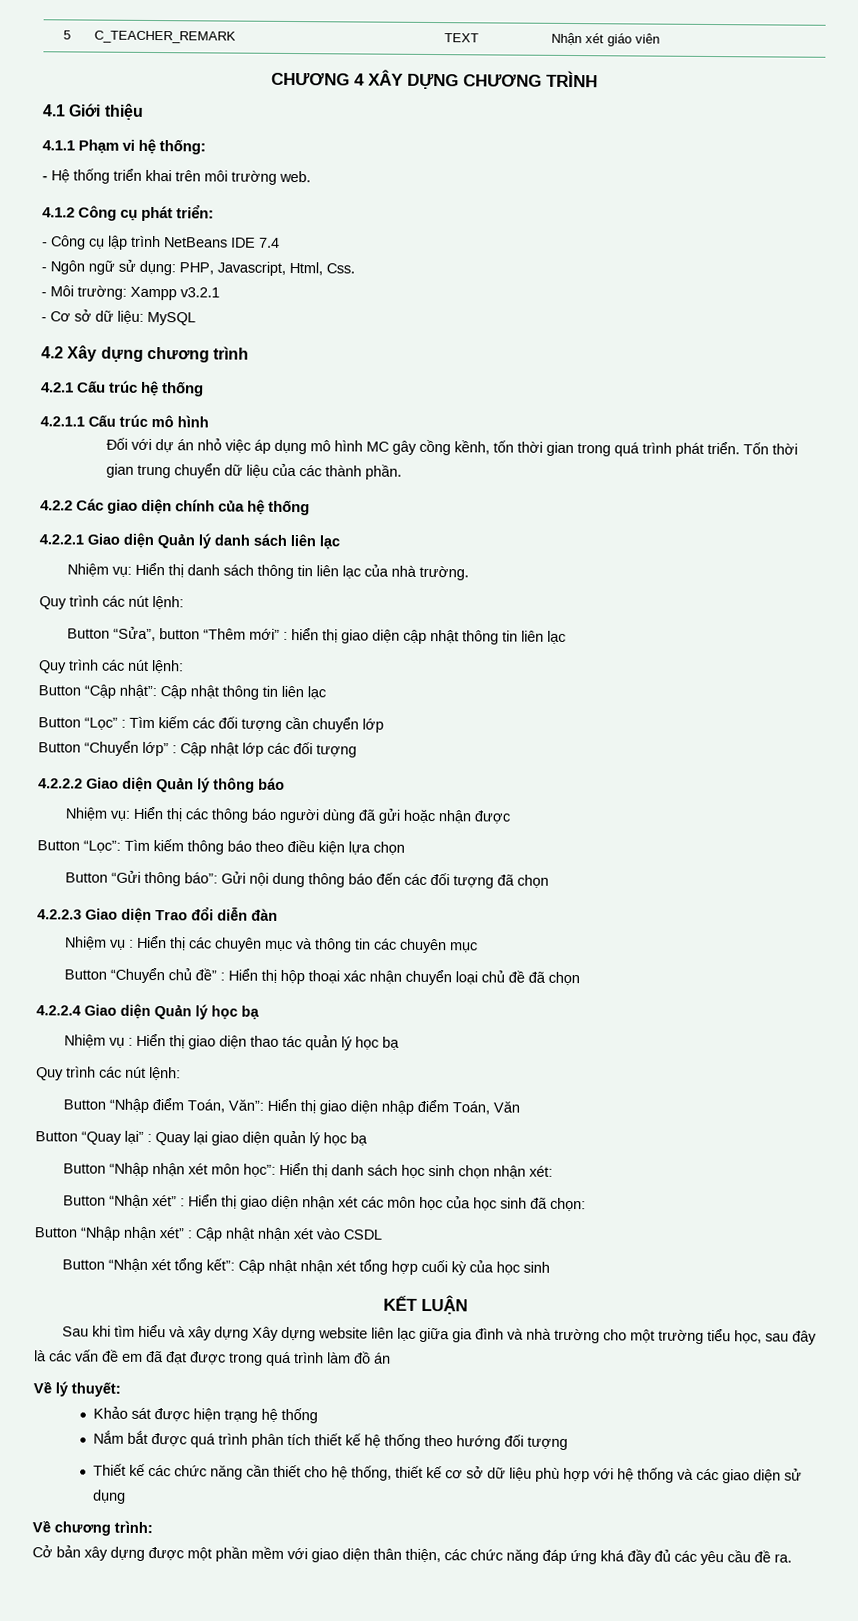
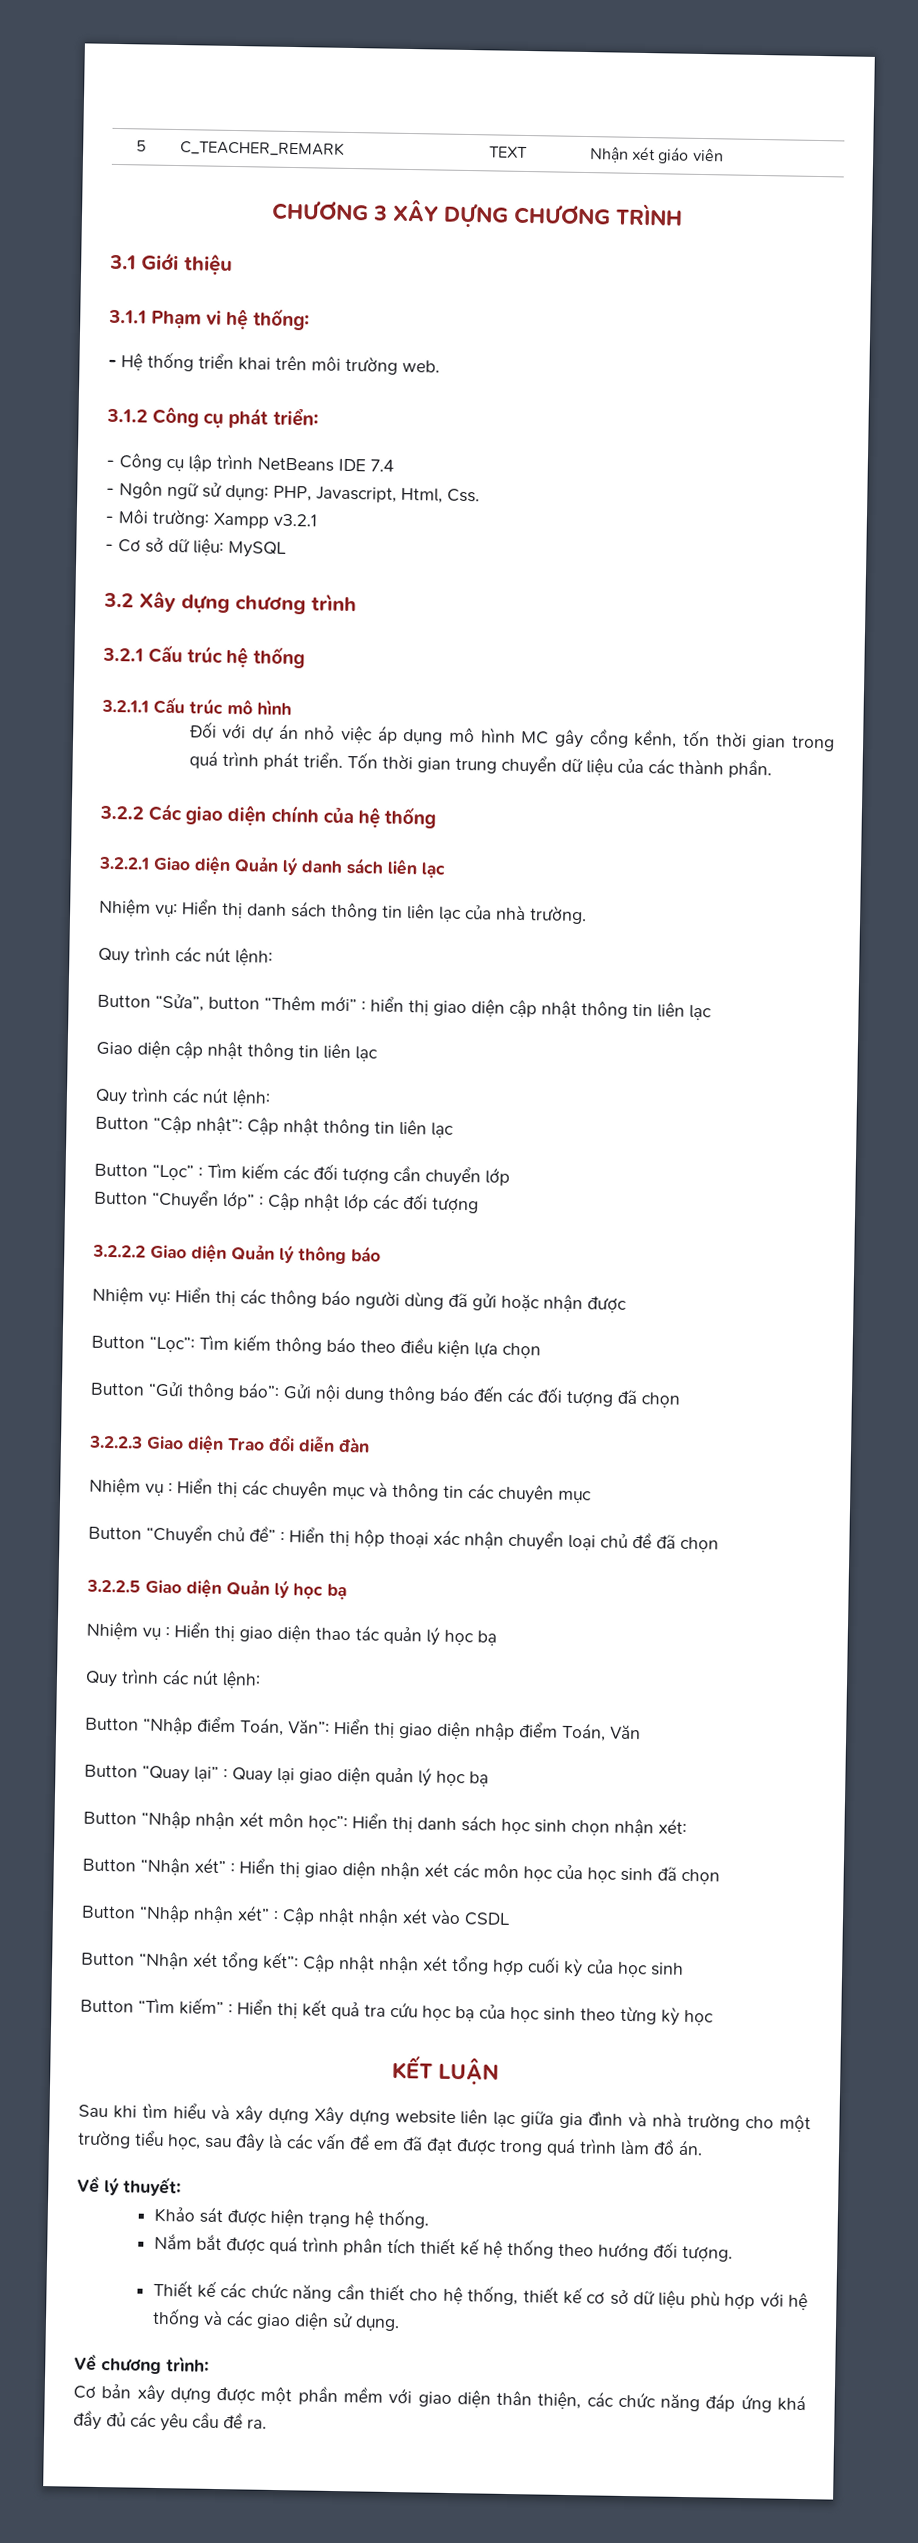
- CHƯƠNG 4 XÂY DỰNG CHƯƠNG TRÌNH
+ CHƯƠNG 3 XÂY DỰNG CHƯƠNG TRÌNH
- 4.1 Giới thiệu
+ 3.1 Giới thiệu
- 4.1.1 Phạm vi hệ thống:
+ 3.1.1 Phạm vi hệ thống:
- 4.1.2 Công cụ phát triển:
+ 3.1.2 Công cụ phát triển:
- 4.2 Xây dựng chương trình
+ 3.2 Xây dựng chương trình
- 4.2.1 Cấu trúc hệ thống
+ 3.2.1 Cấu trúc hệ thống
- 4.2.1.1 Cấu trúc mô hình
+ 3.2.1.1 Cấu trúc mô hình
- 4.2.2 Các giao diện chính của hệ thống
+ 3.2.2 Các giao diện chính của hệ thống
- 4.2.2.1 Giao diện Quản lý danh sách liên lạc
+ 3.2.2.1 Giao diện Quản lý danh sách liên lạc
+ Giao diện cập nhật thông tin liên lạc
- 4.2.2.2 Giao diện Quản lý thông báo
+ 3.2.2.2 Giao diện Quản lý thông báo
- 4.2.2.3 Giao diện Trao đổi diễn đàn
+ 3.2.2.3 Giao diện Trao đổi diễn đàn
- 4.2.2.4 Giao diện Quản lý học bạ
+ 3.2.2.5 Giao diện Quản lý học bạ
- Button “Nhận xét” : Hiển thị giao diện nhận xét các môn học của học sinh đã chọn:
+ Button “Nhận xét” : Hiển thị giao diện nhận xét các môn học của học sinh đã chọn
+ Button “Tìm kiếm” : Hiển thị kết quả tra cứu học bạ của học sinh theo từng kỳ học
- Sau khi tìm hiểu và xây dựng Xây dựng website liên lạc giữa gia đình và nhà trường cho một trường tiểu học, sau đây là các vấn đề em đã đạt được trong quá trình làm đồ án
+ Sau khi tìm hiểu và xây dựng Xây dựng website liên lạc giữa gia đình và nhà trường cho một trường tiểu học, sau đây là các vấn đề em đã đạt được trong quá trình làm đồ án.
- Khảo sát được hiện trạng hệ thống
+ Khảo sát được hiện trạng hệ thống.
- Nắm bắt được quá trình phân tích thiết kế hệ thống theo hướng đối tượng
+ Nắm bắt được quá trình phân tích thiết kế hệ thống theo hướng đối tượng.
- Thiết kế các chức năng cần thiết cho hệ thống, thiết kế cơ sở dữ liệu phù hợp với hệ thống và các giao diện sử dụng
+ Thiết kế các chức năng cần thiết cho hệ thống, thiết kế cơ sở dữ liệu phù hợp với hệ thống và các giao diện sử dụng.
- Cở bản xây dựng được một phần mềm với giao diện thân thiện, các chức năng đáp ứng khá đầy đủ các yêu cầu đề ra.
+ Cơ bản xây dựng được một phần mềm với giao diện thân thiện, các chức năng đáp ứng khá đầy đủ các yêu cầu đề ra.

